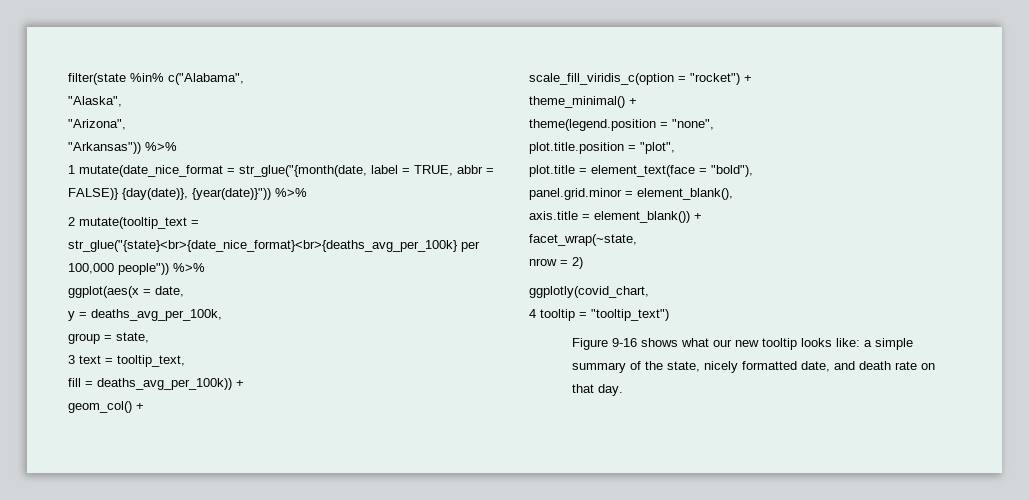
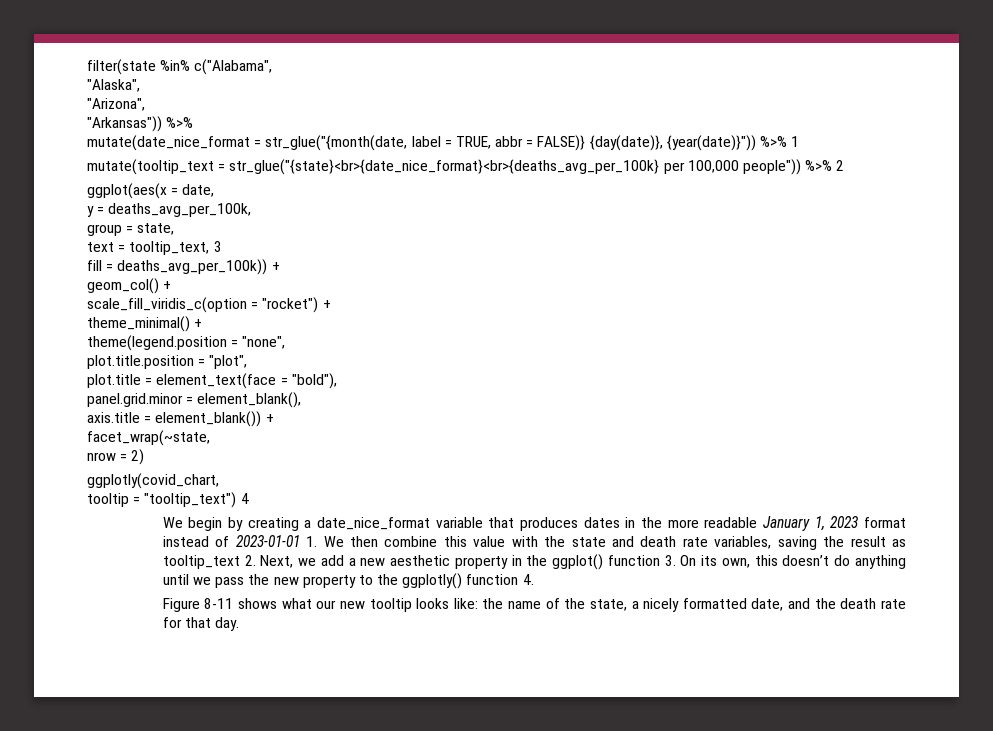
- 1 mutate(date_nice_format = str_glue("{month(date, label = TRUE, abbr = FALSE)} {day(date)}, {year(date)}")) %>%
- 2 mutate(tooltip_text = str_glue("{state}<br>{date_nice_format}<br>{deaths_avg_per_100k} per 100,000 people")) %>%
+ mutate(date_nice_format = str_glue("{month(date, label = TRUE, abbr = FALSE)} {day(date)}, {year(date)}")) %>% 1
+ mutate(tooltip_text = str_glue("{state}<br>{date_nice_format}<br>{deaths_avg_per_100k} per 100,000 people")) %>% 2
- 3 text = tooltip_text,
+ text = tooltip_text, 3
- 4 tooltip = "tooltip_text")
+ tooltip = "tooltip_text") 4
+ We begin by creating a date_nice_format variable that produces dates in the more readable January 1, 2023 format instead of 2023-01-01 1. We then combine this value with the state and death rate variables, saving the result as tooltip_text 2. Next, we add a new aesthetic property in the ggplot() function 3. On its own, this doesn’t do anything until we pass the new property to the ggplotly() function 4.
- Figure 9-16 shows what our new tooltip looks like: a simple summary of the state, nicely formatted date, and death rate on that day.
+ Figure 8-11 shows what our new tooltip looks like: the name of the state, a nicely formatted date, and the death rate for that day.

